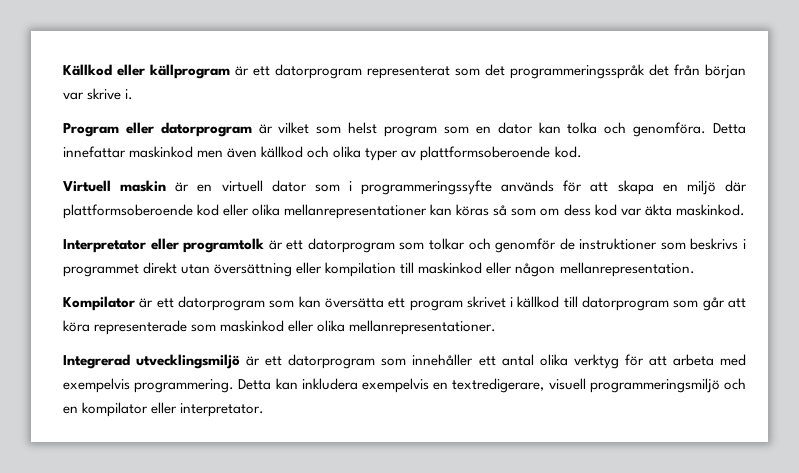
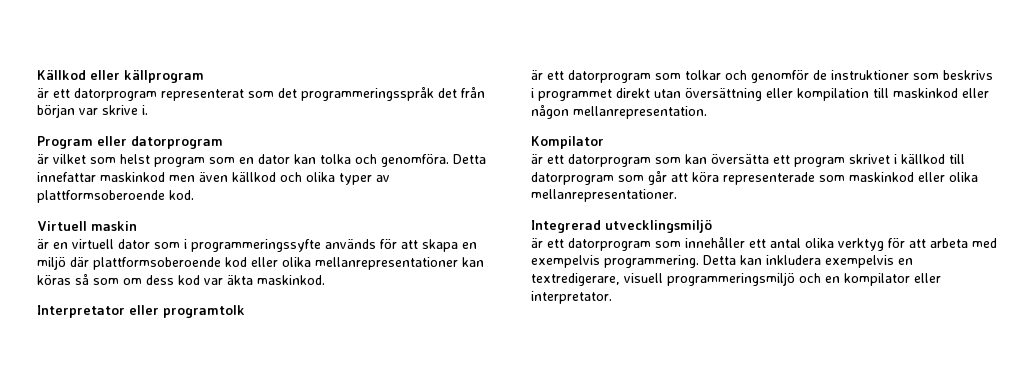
- Källkod eller källprogram är ett datorprogram representerat som det programmeringsspråk det från början var skrive i.
+ Källkod eller källprogram
+ är ett datorprogram representerat som det programmeringsspråk det från början var skrive i.
- Program eller datorprogram är vilket som helst program som en dator kan tolka och genomföra.
+ Program eller datorprogram
+ är vilket som helst program som en dator kan tolka och genomföra.
- Virtuell maskin är en virtuell dator som i programmeringssyfte används för att skapa en miljö där plattformsoberoende kod eller olika mellanrepresentationer kan köras så som om dess kod var äkta maskinkod.
+ Virtuell maskin
+ är en virtuell dator som i programmeringssyfte används för att skapa en miljö där plattformsoberoende kod eller olika mellanrepresentationer kan köras så som om dess kod var äkta maskinkod.
- Interpretator eller programtolk är ett datorprogram som tolkar och genomför de instruktioner som beskrivs i programmet direkt utan översättning eller kompilation till maskinkod eller någon mellanrepresentation.
+ Interpretator eller programtolk
+ är ett datorprogram som tolkar och genomför de instruktioner som beskrivs i programmet direkt utan översättning eller kompilation till maskinkod eller någon mellanrepresentation.
- Kompilator är ett datorprogram som kan översätta ett program skrivet i källkod till datorprogram som går att köra representerade som maskinkod eller olika mellanrepresentationer.
+ Kompilator
+ är ett datorprogram som kan översätta ett program skrivet i källkod till datorprogram som går att köra representerade som maskinkod eller olika mellanrepresentationer.
- Integrerad utvecklingsmiljö är ett datorprogram som innehåller ett antal olika verktyg för att arbeta med exempelvis programmering.
+ Integrerad utvecklingsmiljö
+ är ett datorprogram som innehåller ett antal olika verktyg för att arbeta med exempelvis programmering.

